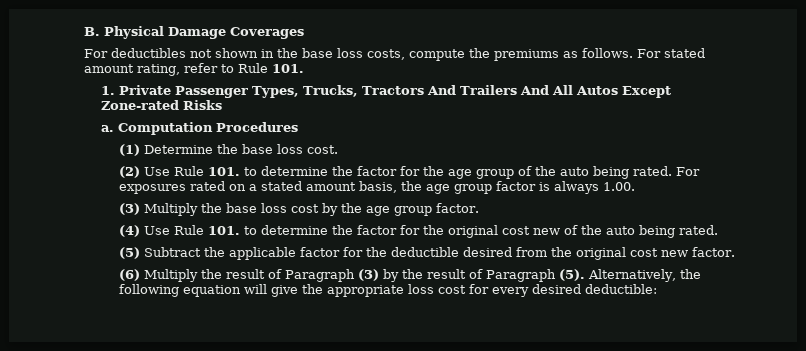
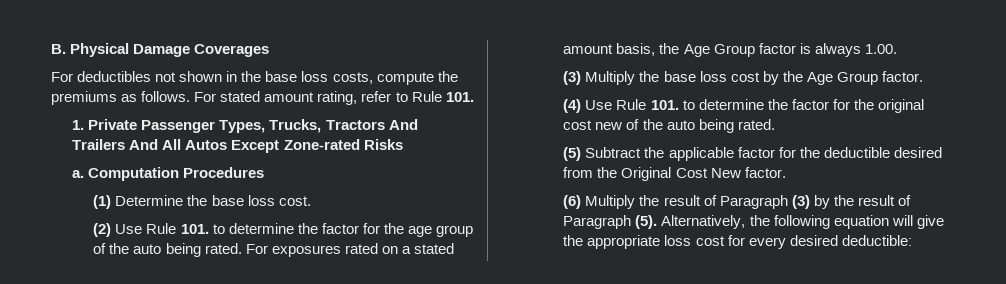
- For exposures rated on a stated amount basis, the age group factor is always 1.00.
+ For exposures rated on a stated amount basis, the Age Group factor is always 1.00.
- (3) Multiply the base loss cost by the age group factor.
+ (3) Multiply the base loss cost by the Age Group factor.
- (5) Subtract the applicable factor for the deductible desired from the original cost new factor.
+ (5) Subtract the applicable factor for the deductible desired from the Original Cost New factor.

